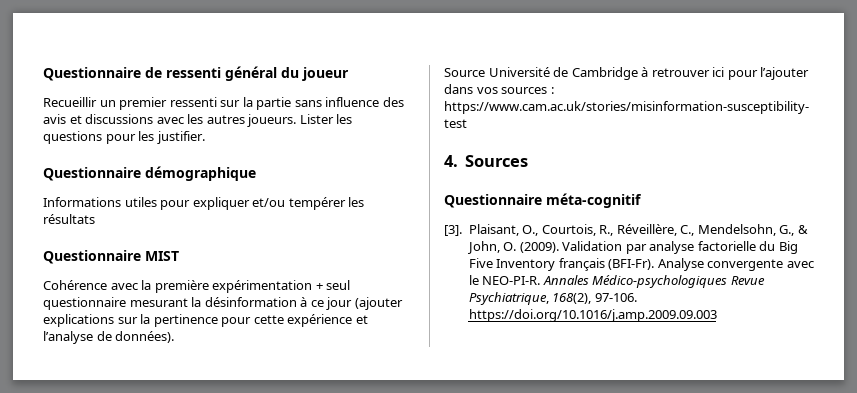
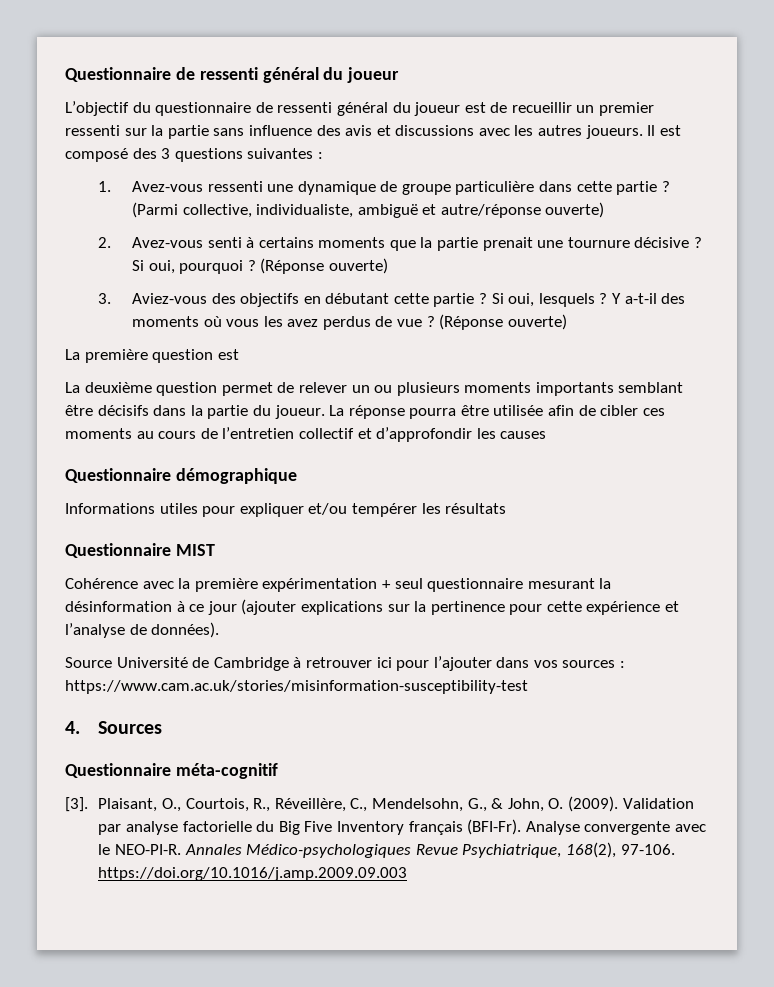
- Recueillir un premier ressenti sur la partie sans influence des avis et discussions avec les autres joueurs.
+ L’objectif du questionnaire de ressenti général du joueur est de recueillir un premier ressenti sur la partie sans influence des avis et discussions avec les autres joueurs.
- Lister les questions pour les justifier.
+ Il est composé des 3 questions suivantes :
+ 1. Avez-vous ressenti une dynamique de groupe particulière dans cette partie ? (Parmi collective, individualiste, ambiguë et autre/réponse ouverte)
+ 2. Avez-vous senti à certains moments que la partie prenait une tournure décisive ? Si oui, pourquoi ? (Réponse ouverte)
+ 3. Aviez-vous des objectifs en débutant cette partie ? Si oui, lesquels ? Y a-t-il des moments où vous les avez perdus de vue ? (Réponse ouverte)
+ La première question est
+ La deuxième question permet de relever un ou plusieurs moments importants semblant être décisifs dans la partie du joueur. La réponse pourra être utilisée afin de cibler ces moments au cours de l’entretien collectif et d’approfondir les causes

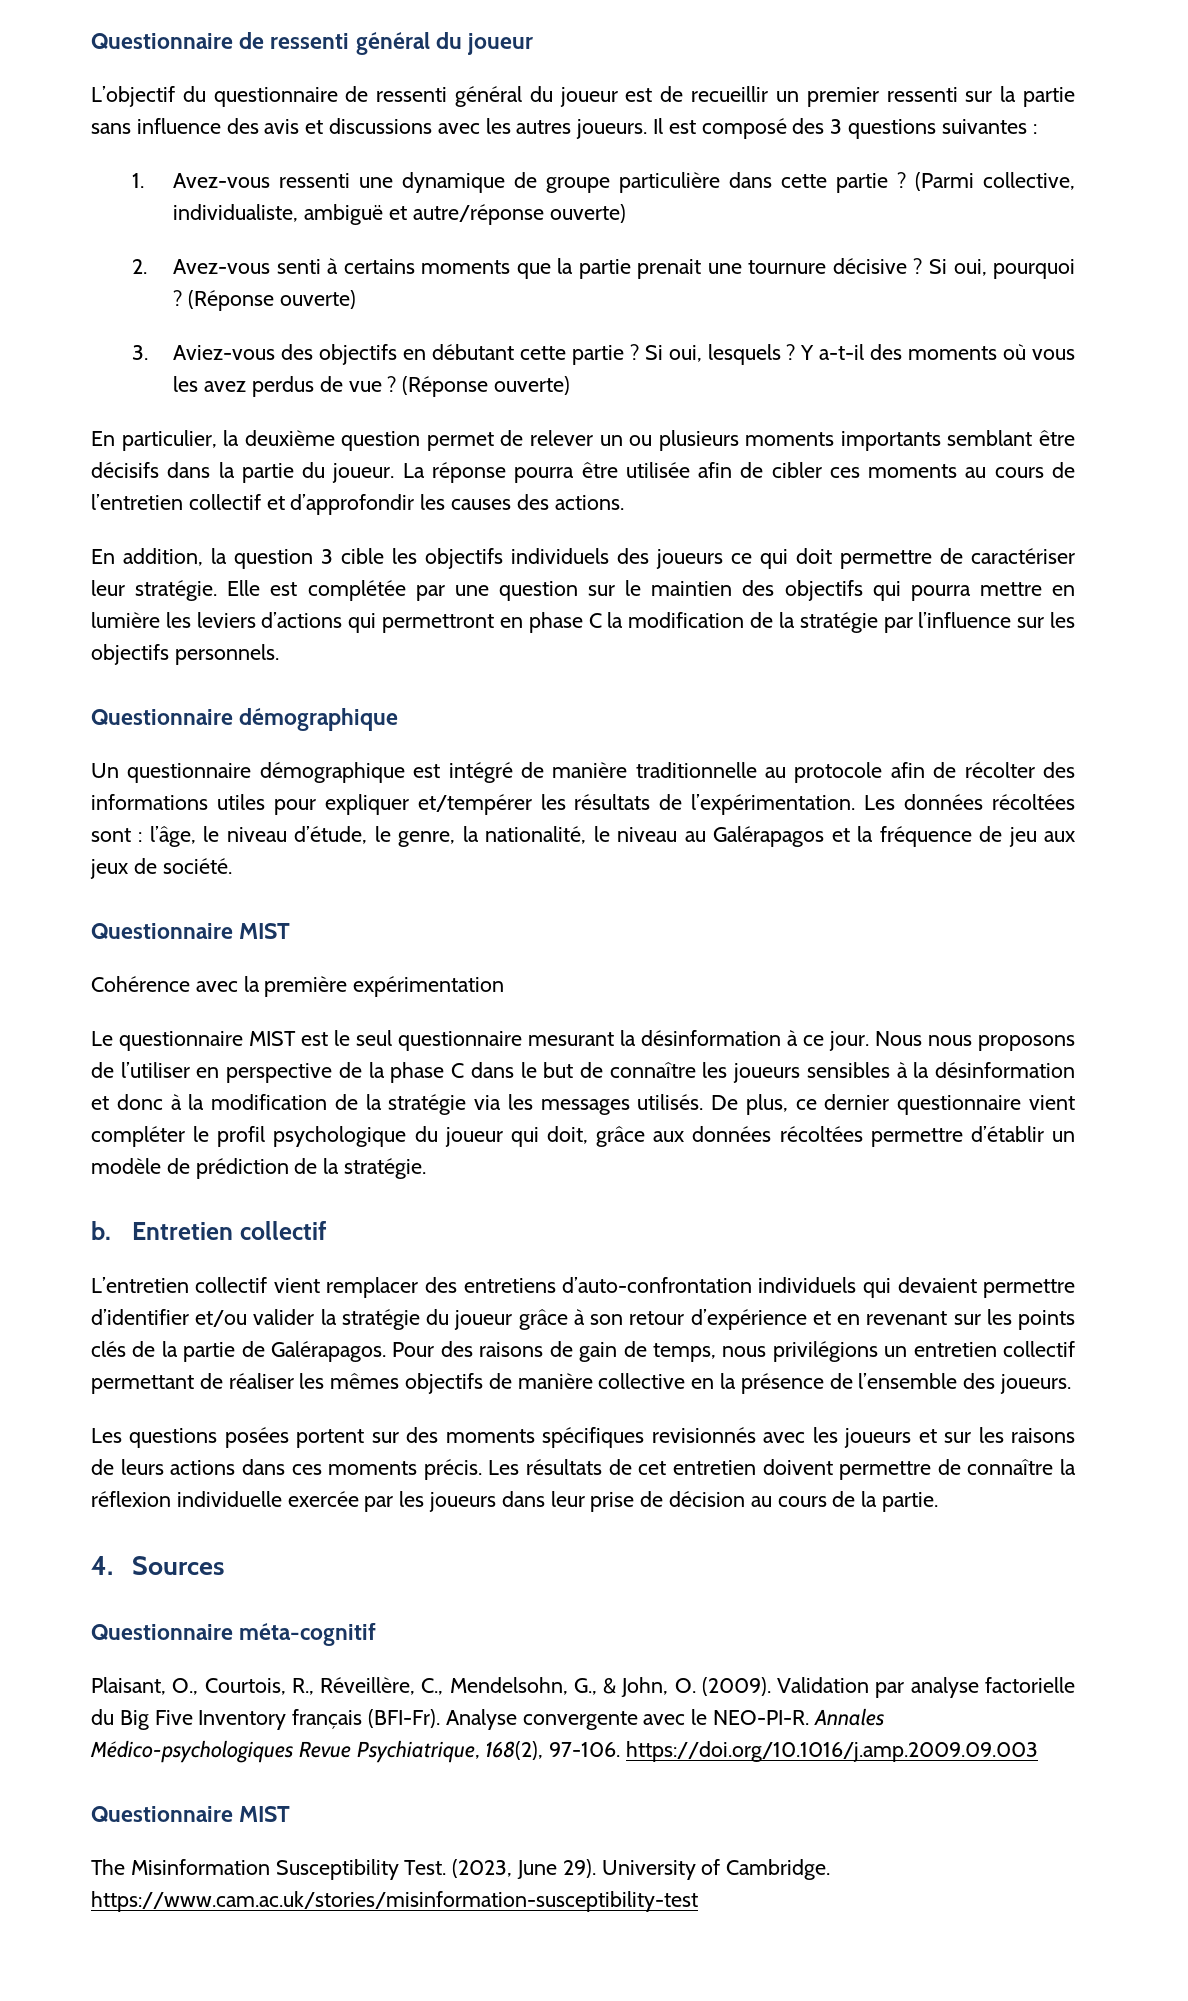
- La première question est
- La deuxième question permet de relever un ou plusieurs moments importants semblant être décisifs dans la partie du joueur.
+ En particulier, la deuxième question permet de relever un ou plusieurs moments importants semblant être décisifs dans la partie du joueur.
- La réponse pourra être utilisée afin de cibler ces moments au cours de l’entretien collectif et d’approfondir les causes
+ La réponse pourra être utilisée afin de cibler ces moments au cours de l’entretien collectif et d’approfondir les causes des actions.
+ En addition, la question 3 cible les objectifs individuels des joueurs ce qui doit permettre de caractériser leur stratégie. Elle est complétée par une question sur le maintien des objectifs qui pourra mettre en lumière les leviers d’actions qui permettront en phase C la modification de la stratégie par l’influence sur les objectifs personnels.
  Questionnaire démographique
- Informations utiles pour expliquer et/ou tempérer les résultats
+ Un questionnaire démographique est intégré de manière traditionnelle au protocole afin de récolter des informations utiles pour expliquer et/tempérer les résultats de l’expérimentation. Les données récoltées sont : l’âge, le niveau d’étude, le genre, la nationalité, le niveau au Galérapagos et la fréquence de jeu aux jeux de société.
- Cohérence avec la première expérimentation + seul questionnaire mesurant la désinformation à ce jour (ajouter explications sur la pertinence pour cette expérience et l’analyse de données).
- Source Université de Cambridge à retrouver ici pour l’ajouter dans vos sources : https://www.cam.ac.uk/stories/misinformation-susceptibility-test
+ Cohérence avec la première expérimentation
+ Le questionnaire MIST est le seul questionnaire mesurant la désinformation à ce jour. Nous nous proposons de l’utiliser en perspective de la phase C dans le but de connaître les joueurs sensibles à la désinformation et donc à la modification de la stratégie via les messages utilisés. De plus, ce dernier questionnaire vient compléter le profil psychologique du joueur qui doit, grâce aux données récoltées permettre d’établir un modèle de prédiction de la stratégie.
+ b. Entretien collectif
+ L’entretien collectif vient remplacer des entretiens d’auto-confrontation individuels qui devaient permettre d’identifier et/ou valider la stratégie du joueur grâce à son retour d’expérience et en revenant sur les points clés de la partie de Galérapagos. Pour des raisons de gain de temps, nous privilégions un entretien collectif permettant de réaliser les mêmes objectifs de manière collective en la présence de l’ensemble des joueurs.
+ Les questions posées portent sur des moments spécifiques revisionnés avec les joueurs et sur les raisons de leurs actions dans ces moments précis. Les résultats de cet entretien doivent permettre de connaître la réflexion individuelle exercée par les joueurs dans leur prise de décision au cours de la partie.
- [3].
  Annales Médico-psychologiques Revue Psychiatrique, 168(2), 97-106. https://doi.org/10.1016/j.amp.2009.09.003
+ Questionnaire MIST
+ The Misinformation Susceptibility Test. (2023, June 29). University of Cambridge. https://www.cam.ac.uk/stories/misinformation-susceptibility-test

